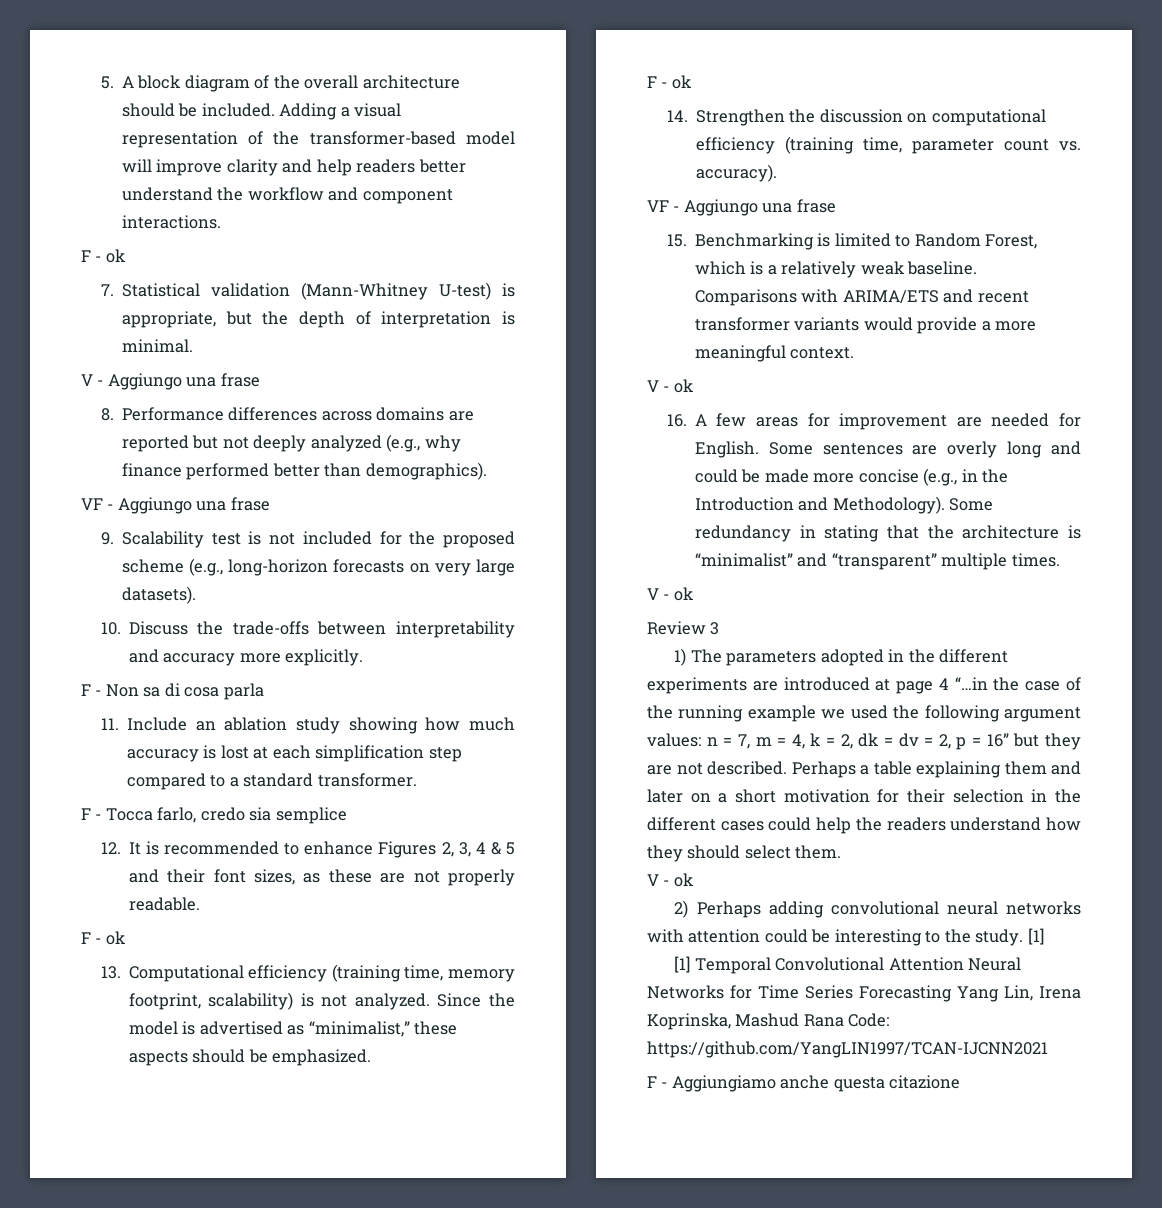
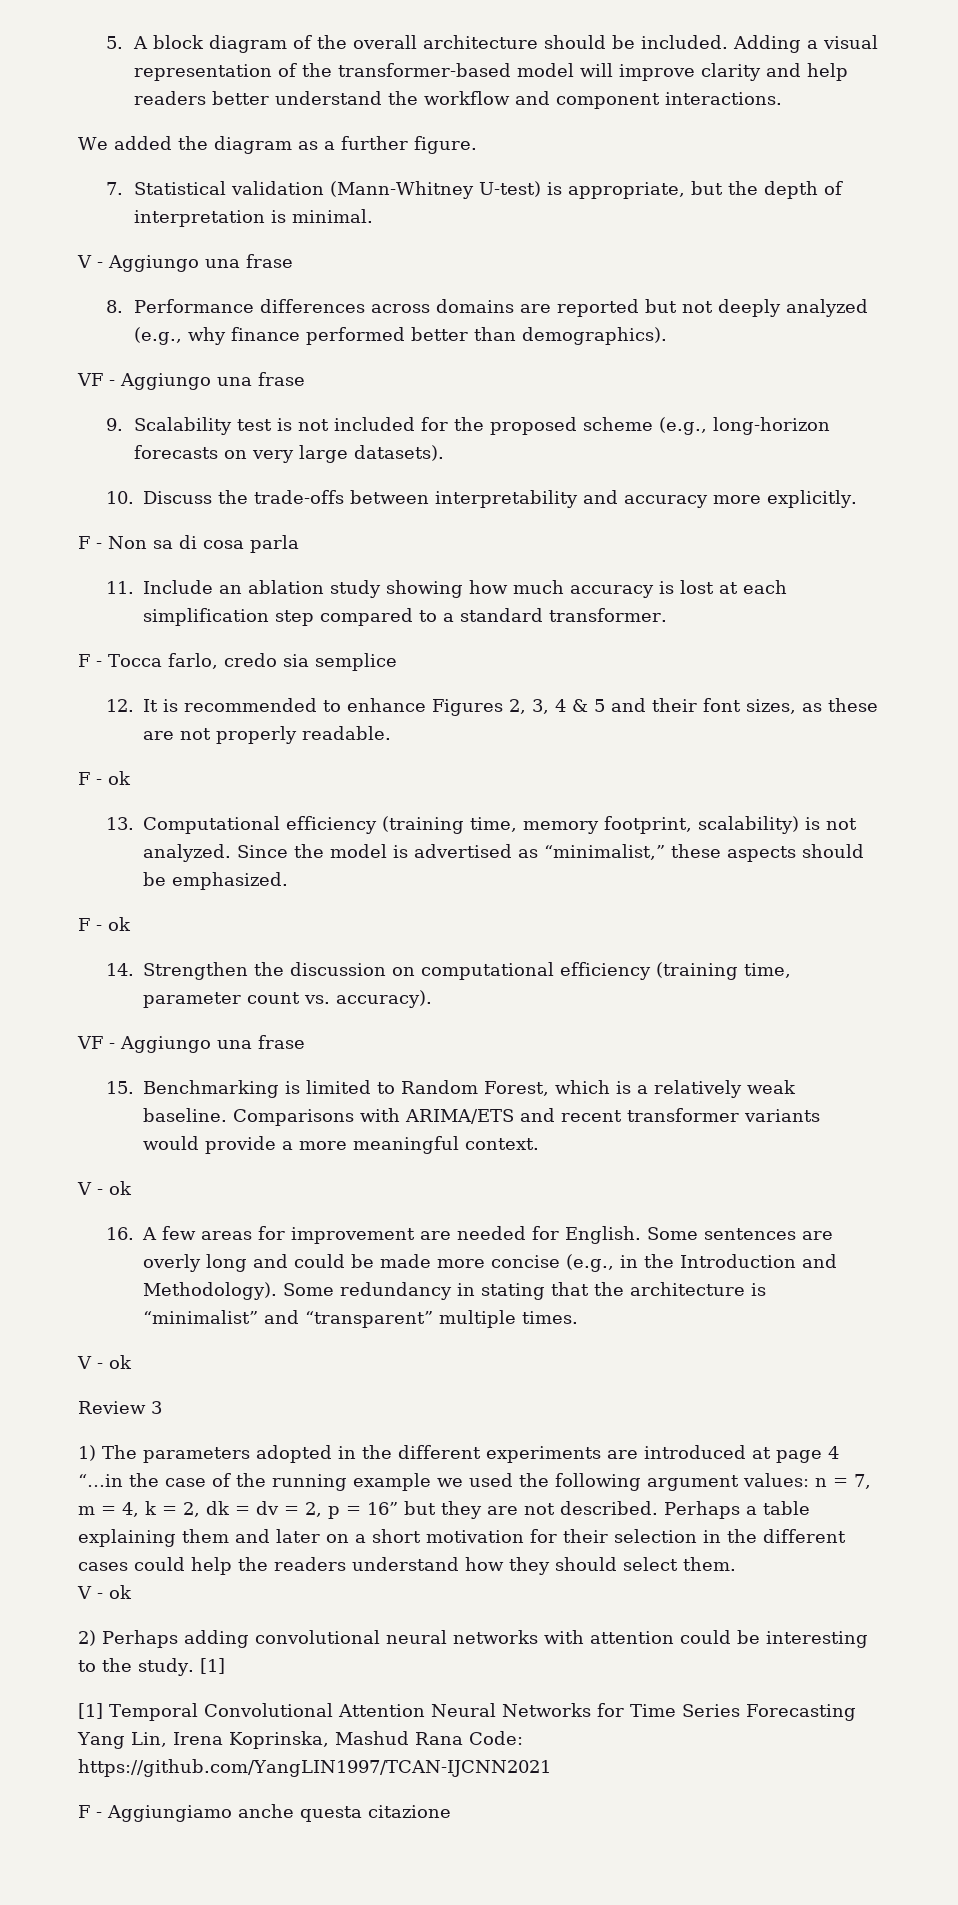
  Adding a visual representation of the transformer-based model will improve clarity and help readers better understand the workflow and component interactions.
- F - ok
+ We added the diagram as a further figure.

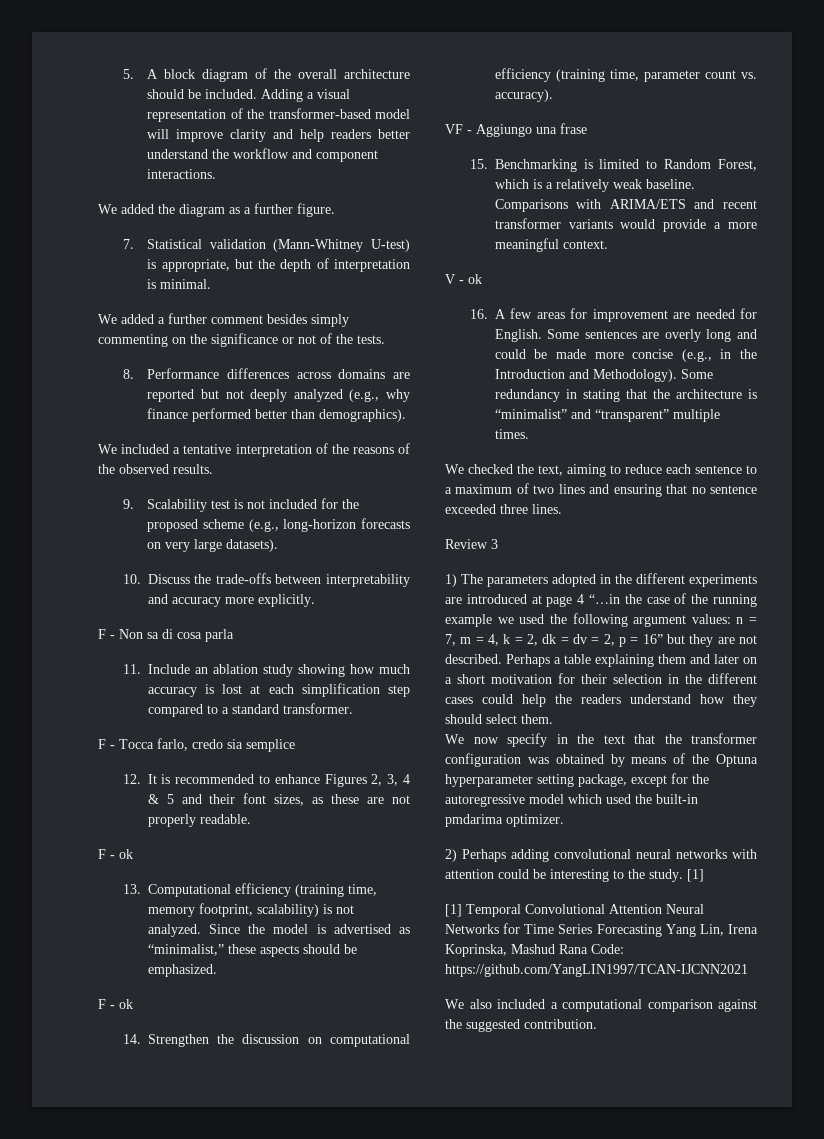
- V - Aggiungo una frase
+ We added a further comment besides simply commenting on the significance or not of the tests.
  8. Performance differences across domains are reported but not deeply analyzed (e.g., why finance performed better than demographics).
- VF - Aggiungo una frase
+ We included a tentative interpretation of the reasons of the observed results.
  Some redundancy in stating that the architecture is “minimalist” and “transparent” multiple times.
- V - ok
+ We checked the text, aiming to reduce each sentence to a maximum of two lines and ensuring that no sentence exceeded three lines.
  Perhaps a table explaining them and later on a short motivation for their selection in the different cases could help the readers understand how they should select them.
- V - ok
+ We now specify in the text that the transformer configuration was obtained by means of the Optuna hyperparameter setting package, except for the autoregressive model which used the built-in pmdarima optimizer.
- F - Aggiungiamo anche questa citazione
+ We also included a computational comparison against the suggested contribution.

